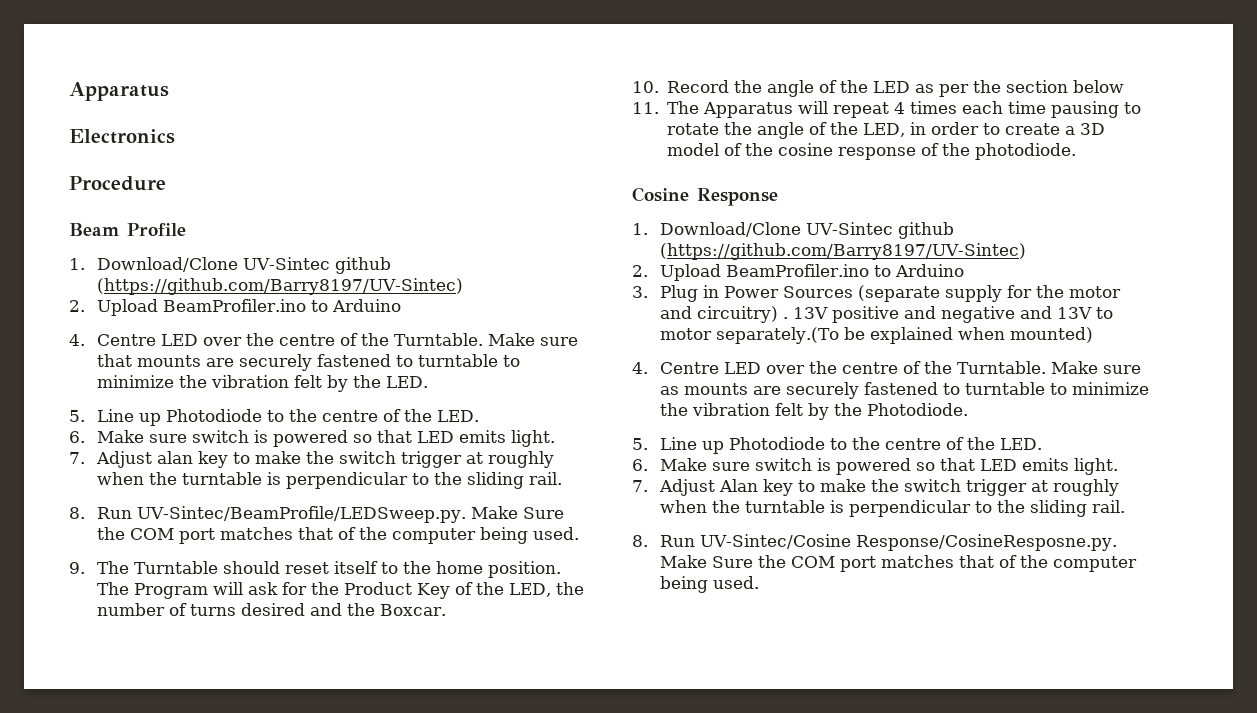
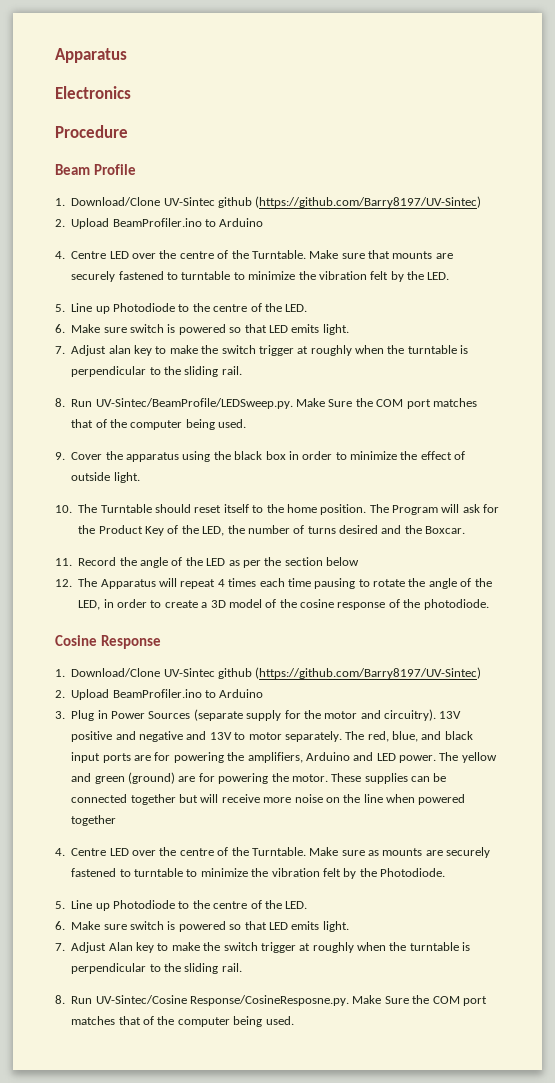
- 9. The Turntable should reset itself to the home position.
+ 9. Cover the apparatus using the black box in order to minimize the effect of outside light.
+ 10. The Turntable should reset itself to the home position.
- 10. Record the angle of the LED as per the section below
+ 11. Record the angle of the LED as per the section below
- 11. The Apparatus will repeat 4 times each time pausing to rotate the angle of the LED, in order to create a 3D model of the cosine response of the photodiode.
+ 12. The Apparatus will repeat 4 times each time pausing to rotate the angle of the LED, in order to create a 3D model of the cosine response of the photodiode.
- 3. Plug in Power Sources (separate supply for the motor and circuitry) .
+ 3. Plug in Power Sources (separate supply for the motor and circuitry).
- 13V positive and negative and 13V to motor separately.(To be explained when mounted)
+ 13V positive and negative and 13V to motor separately. The red, blue, and black input ports are for powering the amplifiers, Arduino and LED power. The yellow and green (ground) are for powering the motor. These supplies can be connected together but will receive more noise on the line when powered together

